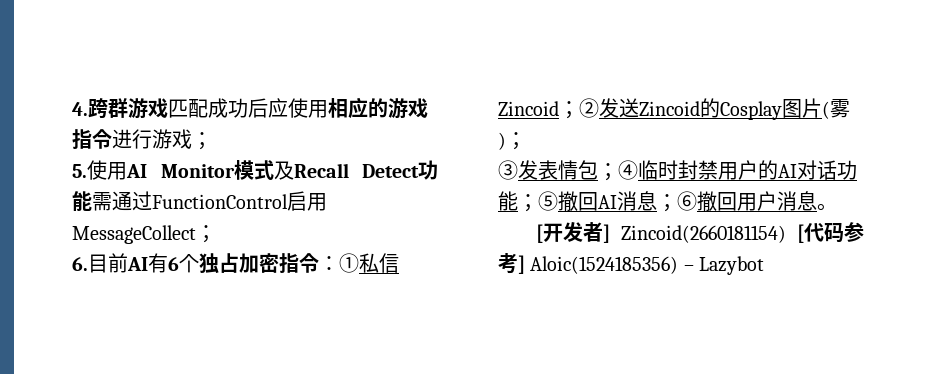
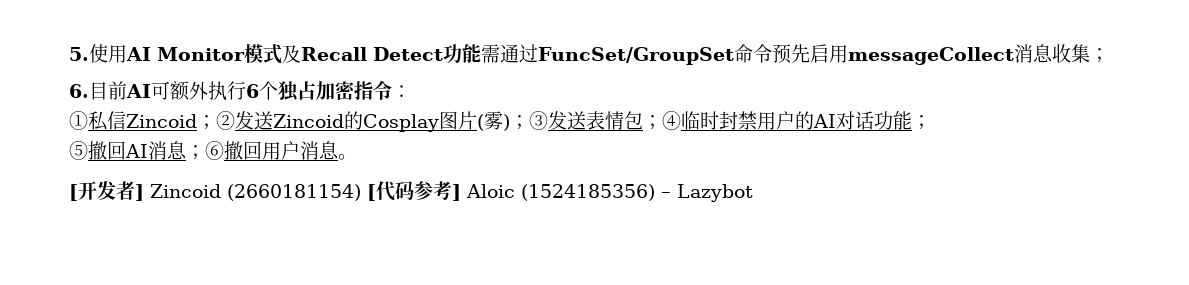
- 4.跨群游戏匹配成功后应使用相应的游戏指令进行游戏；
- 5.使用AI Monitor模式及Recall Detect功能需通过FunctionControl启用MessageCollect；
+ 5.使用AI Monitor模式及Recall Detect功能需通过FuncSet/GroupSet命令预先启用messageCollect消息收集；
- 6.目前AI有6个独占加密指令：①私信Zincoid；②发送Zincoid的Cosplay图片(雾)；
- ③发表情包；④临时封禁用户的AI对话功能；⑤撤回AI消息；⑥撤回用户消息。
+ 6.目前AI可额外执行6个独占加密指令：
+ ①私信Zincoid；②发送Zincoid的Cosplay图片(雾)；③发送表情包；④临时封禁用户的AI对话功能；
+ ⑤撤回AI消息；⑥撤回用户消息。
- [开发者] Zincoid(2660181154) [代码参考] Aloic(1524185356) – Lazybot
+ [开发者] Zincoid (2660181154) [代码参考] Aloic (1524185356) – Lazybot

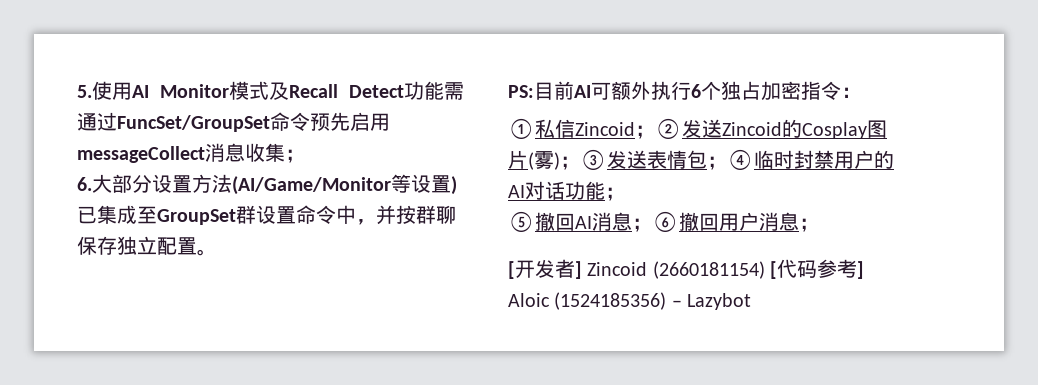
- 6.目前AI可额外执行6个独占加密指令：
+ 6.大部分设置方法(AI/Game/Monitor等设置)已集成至GroupSet群设置命令中，并按群聊保存独立配置。
+ PS:目前AI可额外执行6个独占加密指令：
- ⑤撤回AI消息；⑥撤回用户消息。
+ ⑤撤回AI消息；⑥撤回用户消息；

